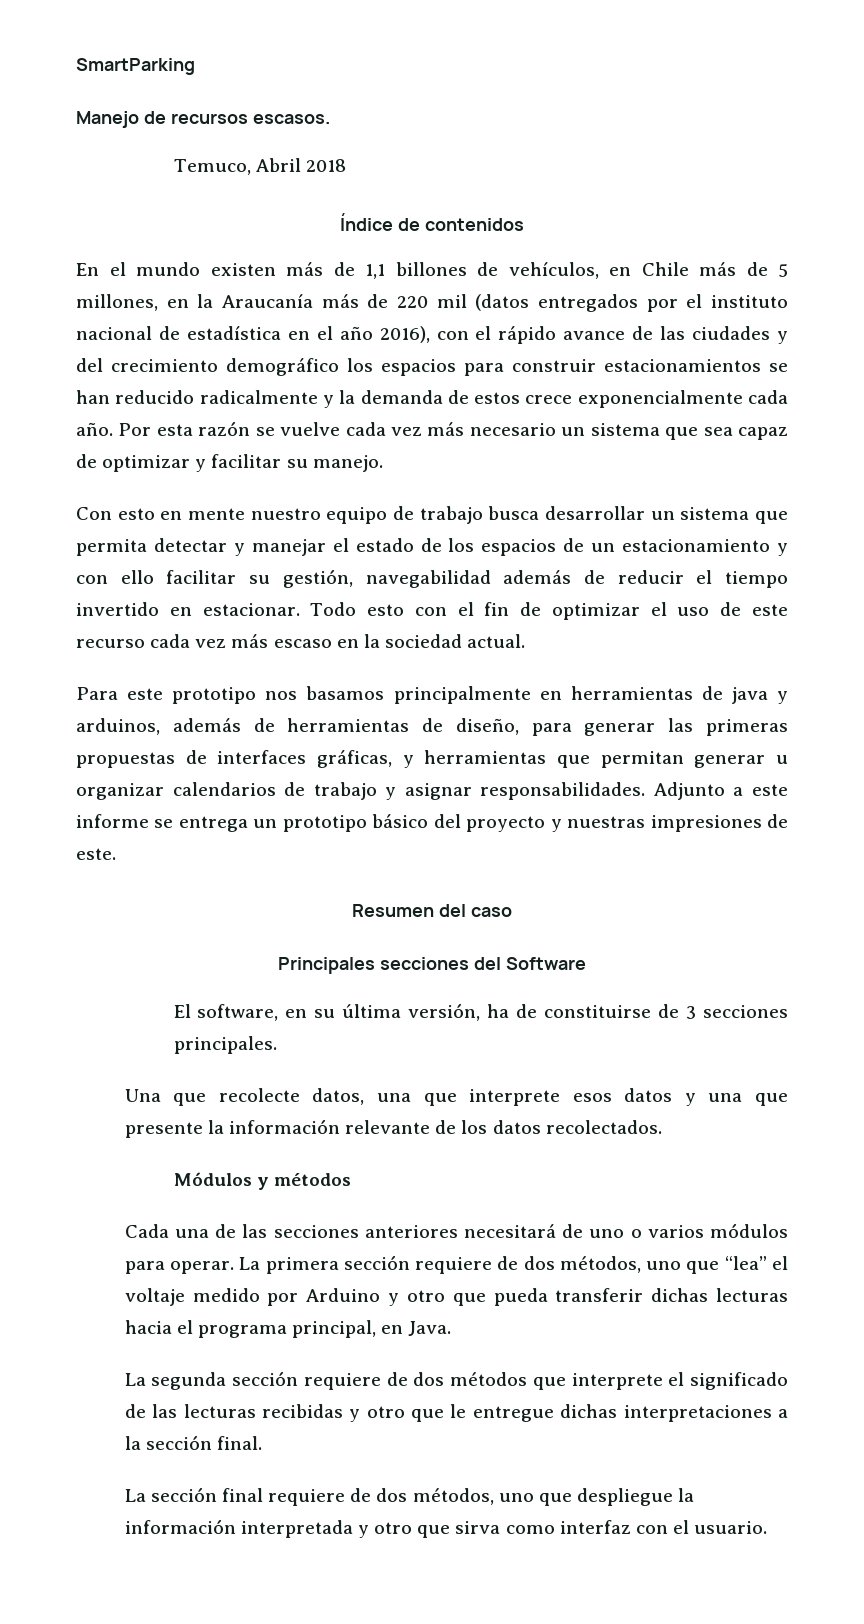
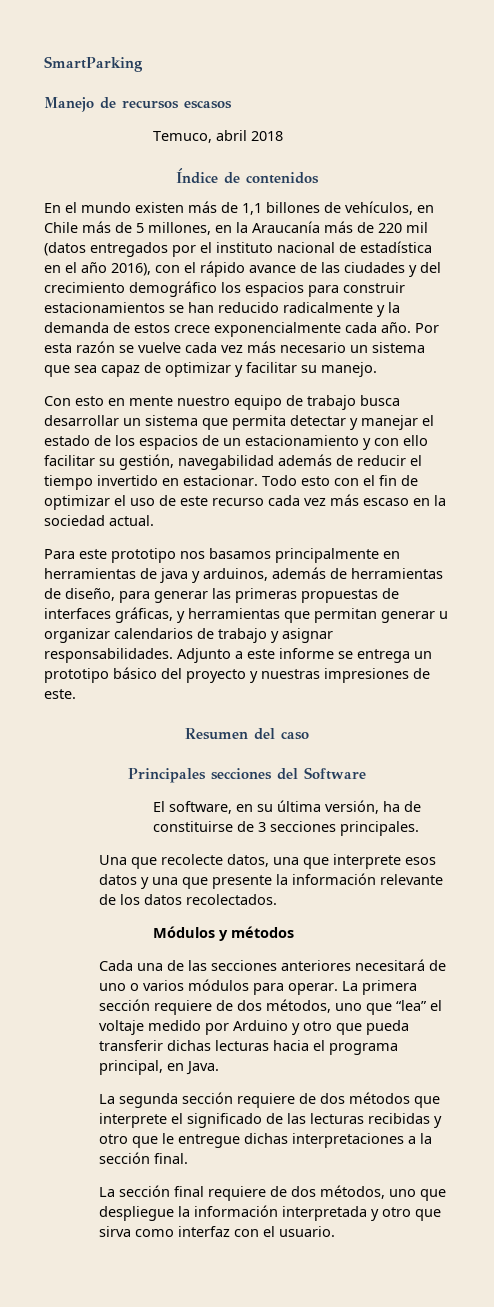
- Manejo de recursos escasos.
+ Manejo de recursos escasos
- Temuco, Abril 2018
+ Temuco, abril 2018

